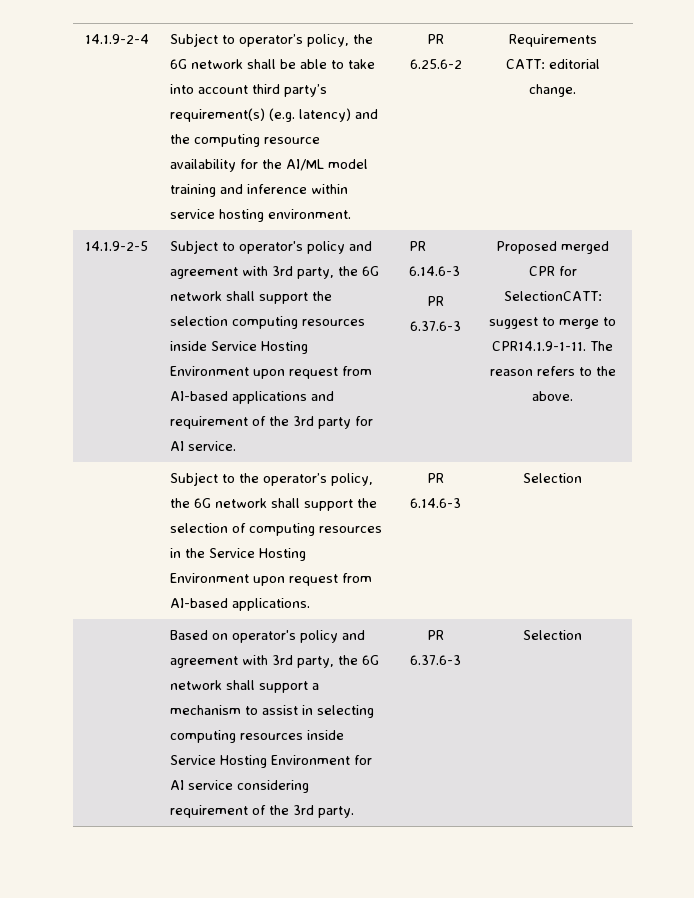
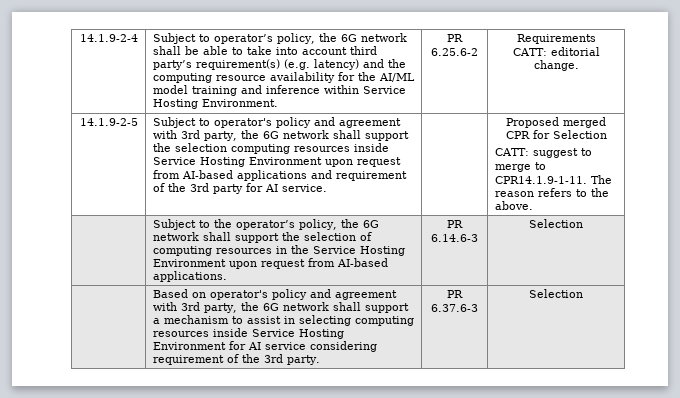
- Subject to operator’s policy, the 6G network shall be able to take into account third party’s requirement(s) (e.g. latency) and the computing resource availability for the AI/ML model training and inference within service hosting environment.
+ Subject to operator’s policy, the 6G network shall be able to take into account third party’s requirement(s) (e.g. latency) and the computing resource availability for the AI/ML model training and inference within Service Hosting Environment.
- Subject to operator's policy and agreement with 3rd party, the 6G network shall support the selection computing resources inside Service Hosting Environment upon request from AI-based applications and requirement of the 3rd party for AI service. | PR 6.14.6-3
- PR 6.37.6-3
+ Subject to operator's policy and agreement with 3rd party, the 6G network shall support the selection computing resources inside Service Hosting Environment upon request from AI-based applications and requirement of the 3rd party for AI service.
- Proposed merged CPR for SelectionCATT: suggest to merge to CPR14.1.9-1-11. The reason refers to the above.
+ Proposed merged CPR for Selection
+ CATT: suggest to merge to CPR14.1.9-1-11. The reason refers to the above.

